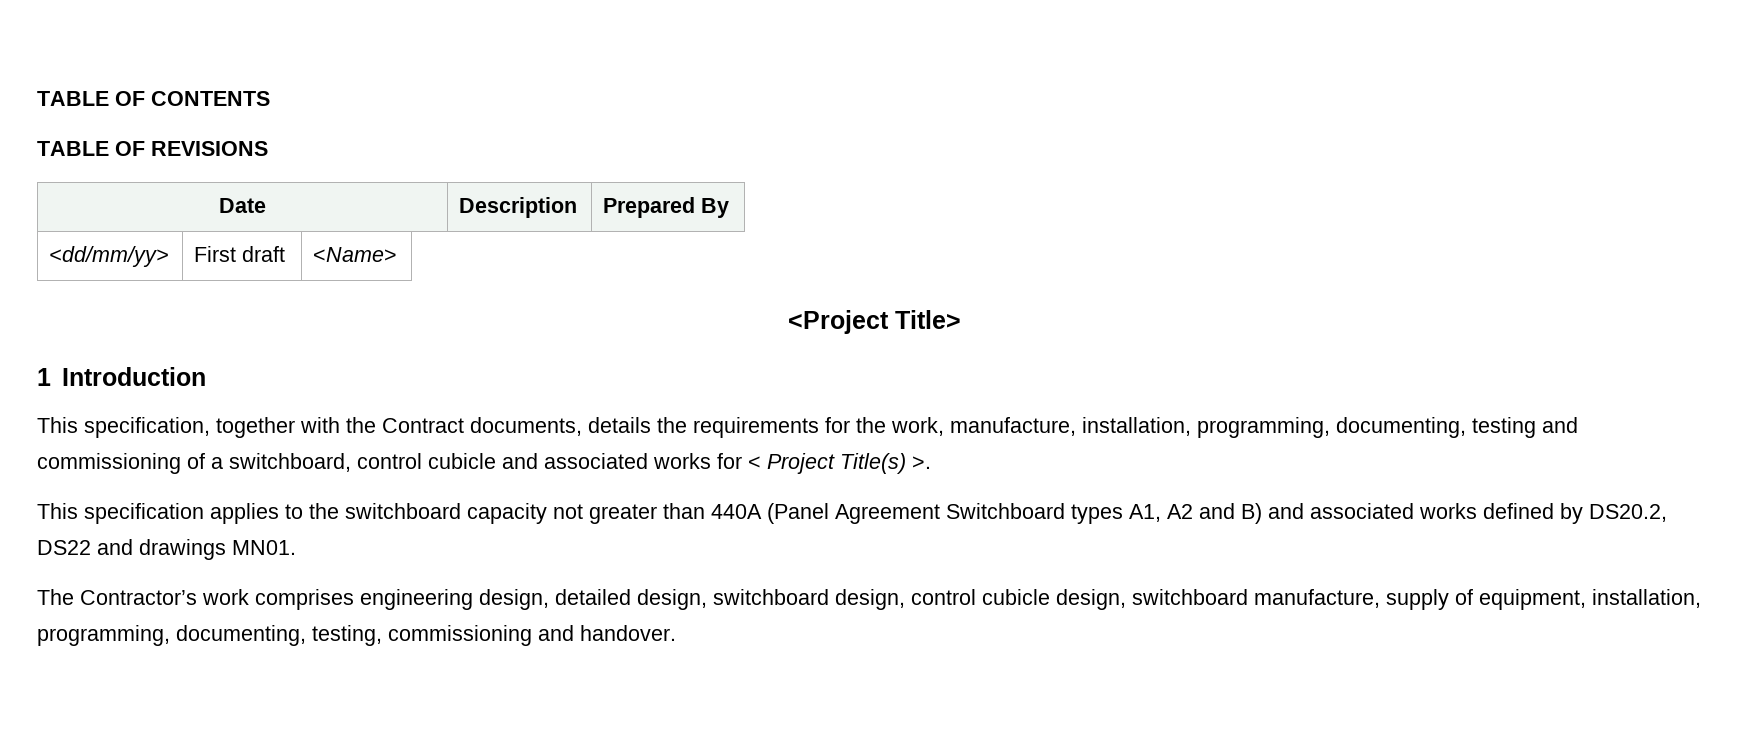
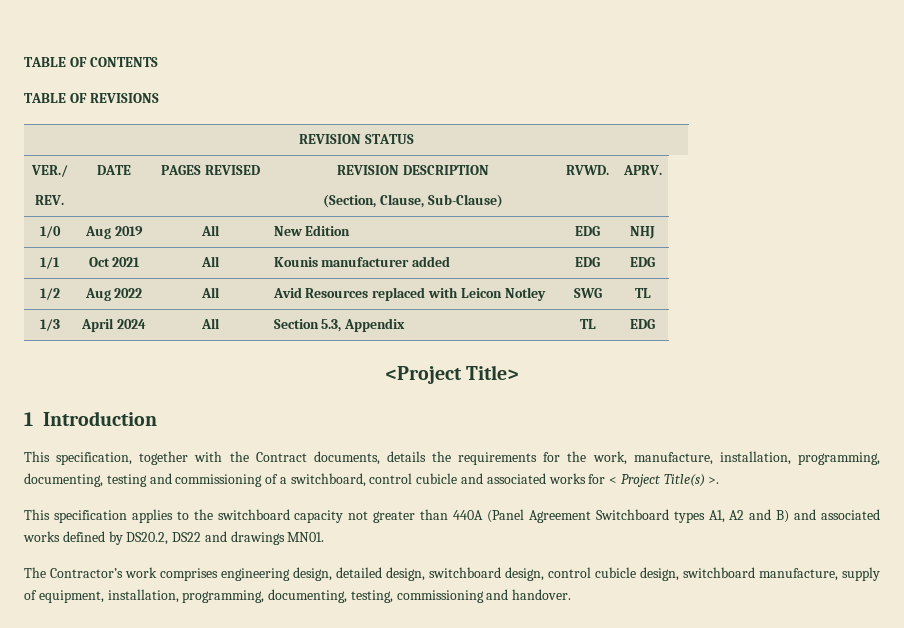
- Date | Description | Prepared By
- <dd/mm/yy> | First draft | <Name>
+ REVISION STATUS
+ VER./
+ REV. | DATE | PAGES REVISED | REVISION DESCRIPTION
+ (Section, Clause, Sub-Clause) | RVWD. | APRV.
+ 1/0 | Aug 2019 | All | New Edition | EDG | NHJ
+ 1/1 | Oct 2021 | All | Kounis manufacturer added | EDG | EDG
+ 1/2 | Aug 2022 | All | Avid Resources replaced with Leicon Notley | SWG | TL
+ 1/3 | April 2024 | All | Section 5.3, Appendix | TL | EDG

